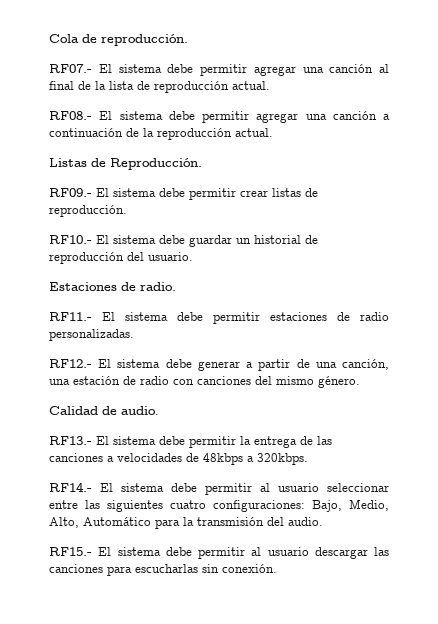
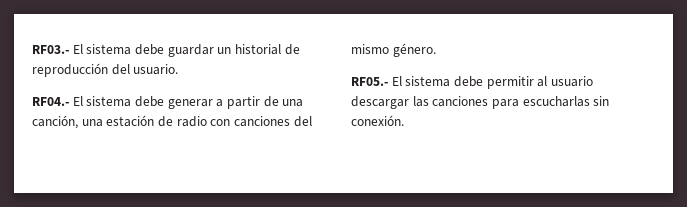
- Cola de reproducción.
- RF07.- El sistema debe permitir agregar una canción al final de la lista de reproducción actual.
- RF08.- El sistema debe permitir agregar una canción a continuación de la reproducción actual.
- Listas de Reproducción.
- RF09.- El sistema debe permitir crear listas de reproducción.
- RF10.- El sistema debe guardar un historial de reproducción del usuario.
+ RF03.- El sistema debe guardar un historial de reproducción del usuario.
- Estaciones de radio.
- RF11.- El sistema debe permitir estaciones de radio personalizadas.
- RF12.- El sistema debe generar a partir de una canción, una estación de radio con canciones del mismo género.
+ RF04.- El sistema debe generar a partir de una canción, una estación de radio con canciones del mismo género.
- Calidad de audio.
- RF13.- El sistema debe permitir la entrega de las canciones a velocidades de 48kbps a 320kbps.
- RF14.- El sistema debe permitir al usuario seleccionar entre las siguientes cuatro configuraciones: Bajo, Medio, Alto, Automático para la transmisión del audio.
- RF15.- El sistema debe permitir al usuario descargar las canciones para escucharlas sin conexión.
+ RF05.- El sistema debe permitir al usuario descargar las canciones para escucharlas sin conexión.

